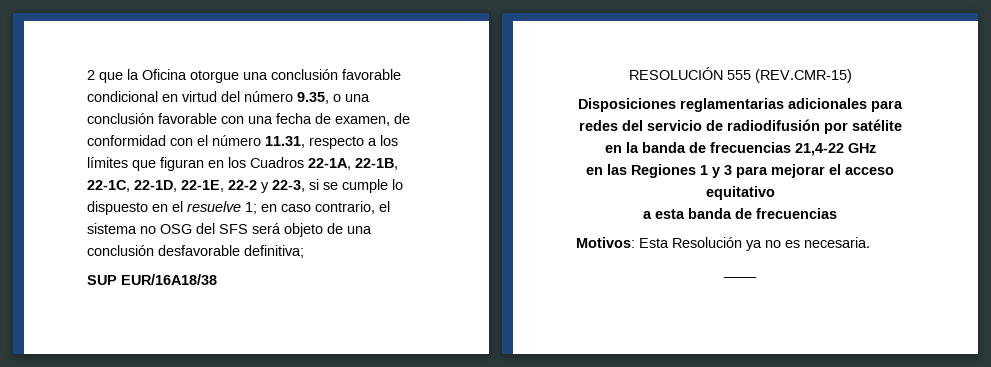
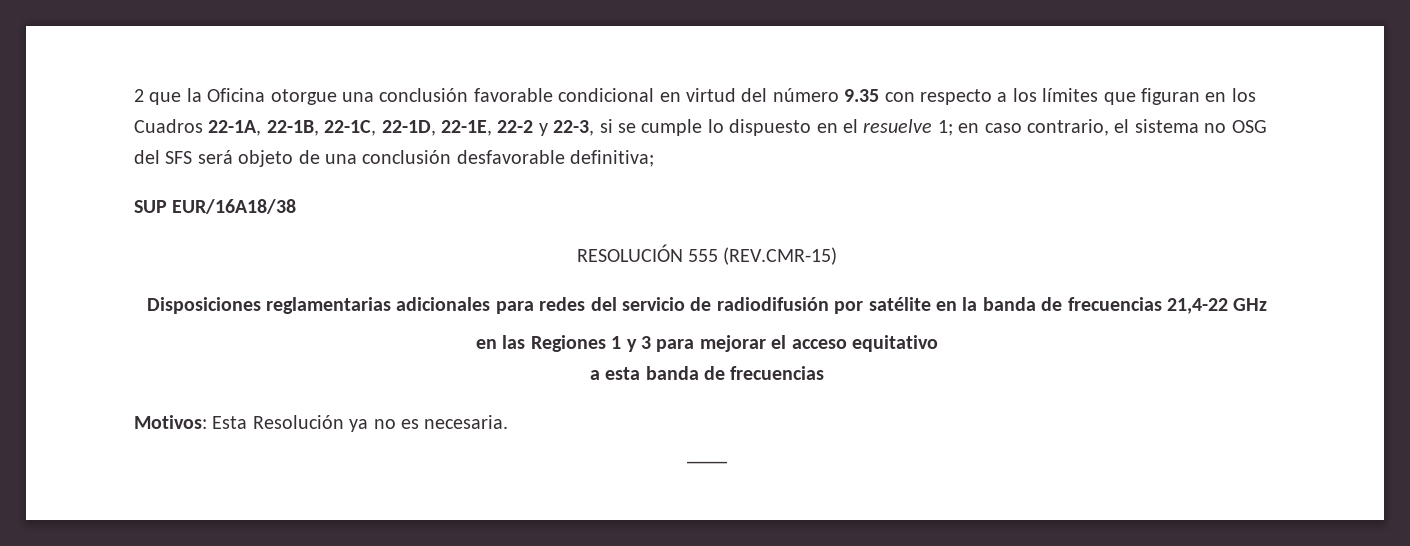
- 2 que la Oficina otorgue una conclusión favorable condicional en virtud del número 9.35, o una conclusión favorable con una fecha de examen, de conformidad con el número 11.31, respecto a los límites que figuran en los Cuadros 22-1A, 22-1B, 22-1C, 22-1D, 22-1E, 22-2 y 22-3, si se cumple lo dispuesto en el resuelve 1; en caso contrario, el sistema no OSG del SFS será objeto de una conclusión desfavorable definitiva;
+ 2 que la Oficina otorgue una conclusión favorable condicional en virtud del número 9.35 con respecto a los límites que figuran en los Cuadros 22-1A, 22-1B, 22-1C, 22-1D, 22-1E, 22-2 y 22-3, si se cumple lo dispuesto en el resuelve 1; en caso contrario, el sistema no OSG del SFS será objeto de una conclusión desfavorable definitiva;

